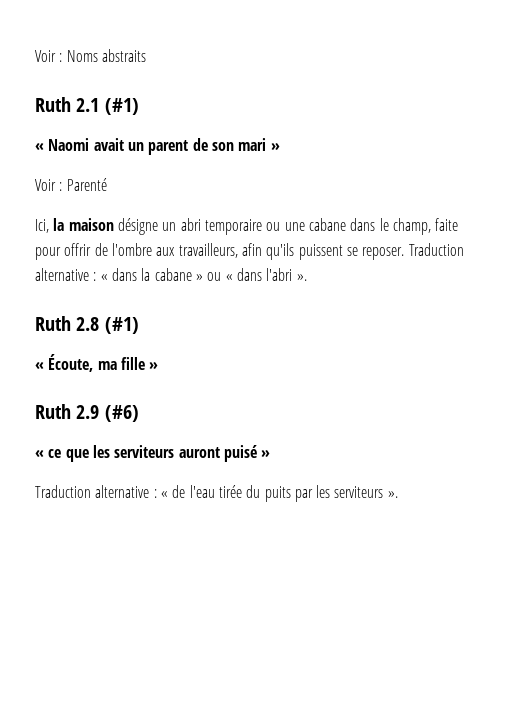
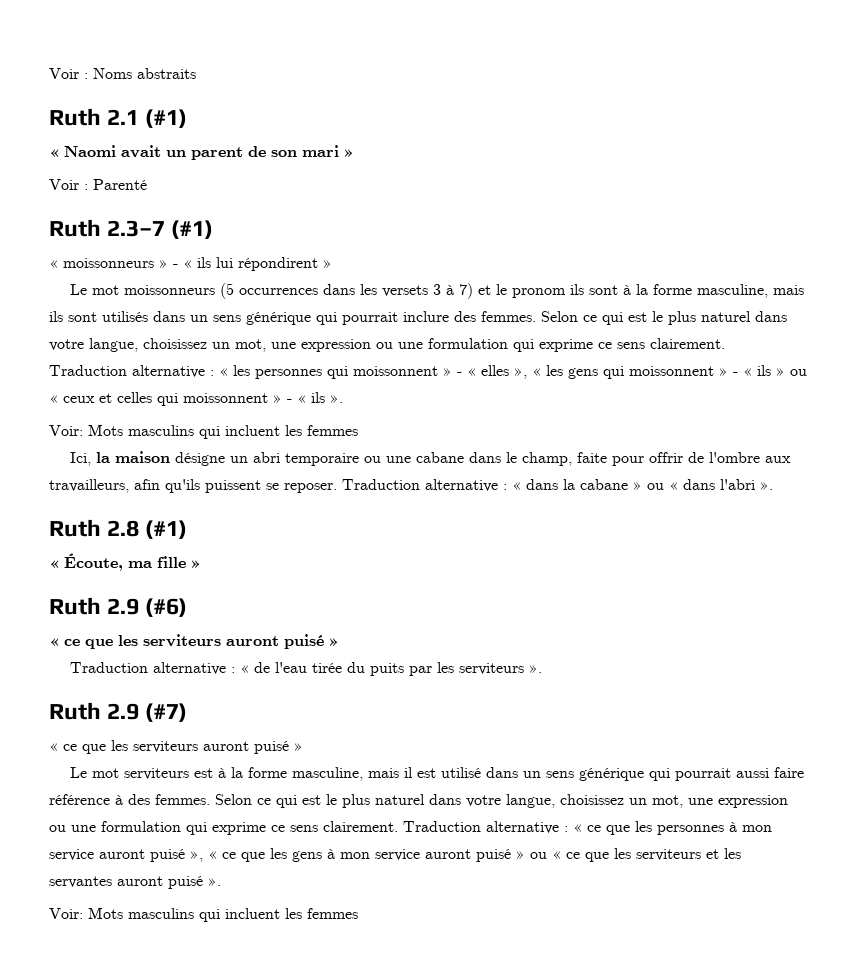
+ Ruth 2.3–7 (#1)
+ « moissonneurs » - « ils lui répondirent »
+ Le mot moissonneurs (5 occurrences dans les versets 3 à 7) et le pronom ils sont à la forme masculine, mais ils sont utilisés dans un sens générique qui pourrait inclure des femmes. Selon ce qui est le plus naturel dans votre langue, choisissez un mot, une expression ou une formulation qui exprime ce sens clairement. Traduction alternative : « les personnes qui moissonnent » - « elles », « les gens qui moissonnent » - « ils » ou « ceux et celles qui moissonnent » - « ils ».
+ Voir: Mots masculins qui incluent les femmes
+ Ruth 2.9 (#7)
+ « ce que les serviteurs auront puisé »
+ Le mot serviteurs est à la forme masculine, mais il est utilisé dans un sens générique qui pourrait aussi faire référence à des femmes. Selon ce qui est le plus naturel dans votre langue, choisissez un mot, une expression ou une formulation qui exprime ce sens clairement. Traduction alternative : « ce que les personnes à mon service auront puisé », « ce que les gens à mon service auront puisé » ou « ce que les serviteurs et les servantes auront puisé ».
+ Voir: Mots masculins qui incluent les femmes

